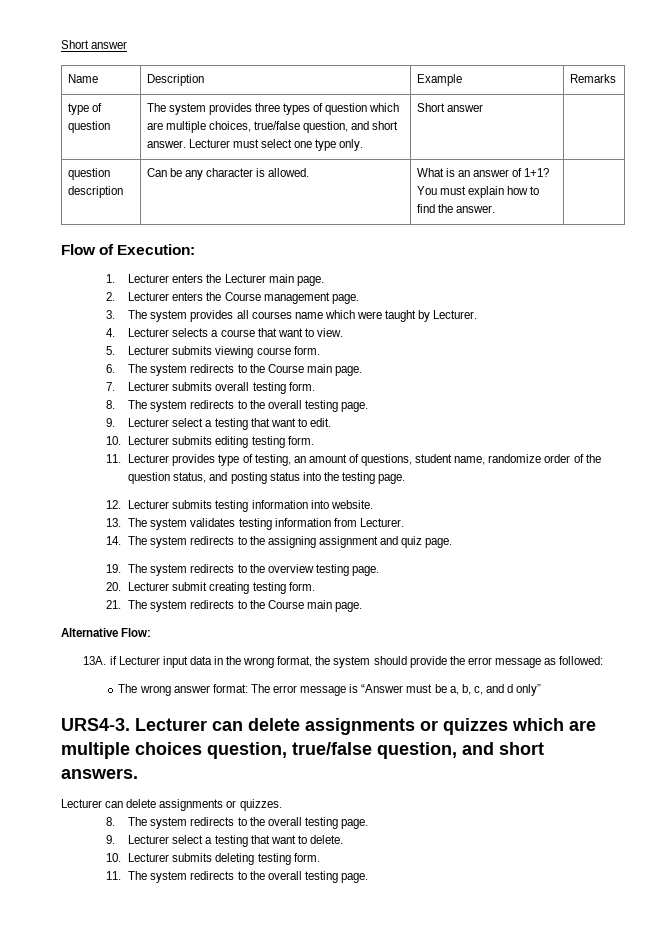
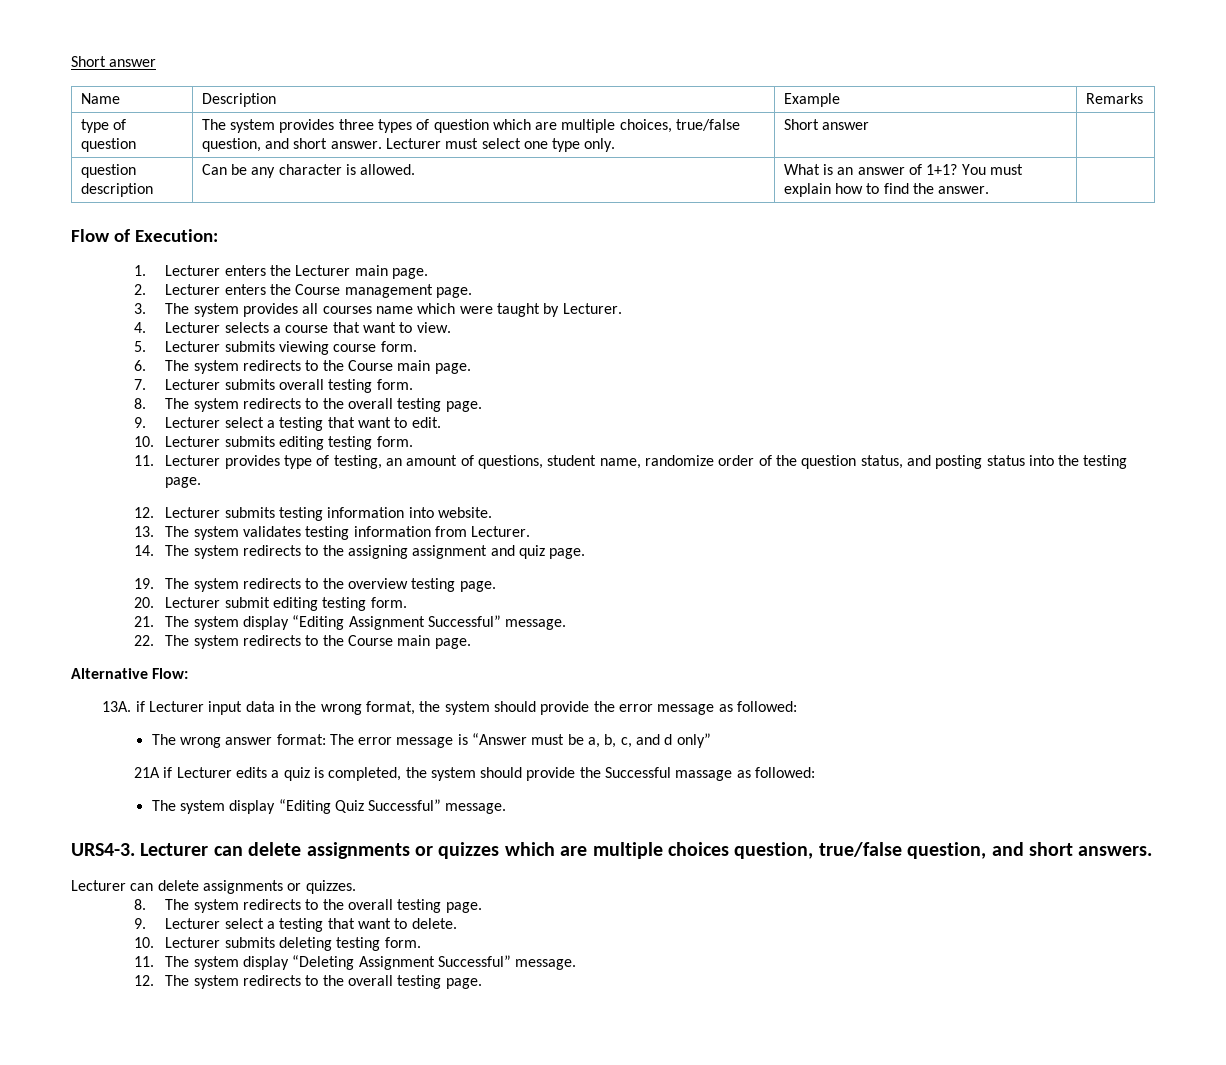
- 20. Lecturer submit creating testing form.
+ 20. Lecturer submit editing testing form.
- 21. The system redirects to the Course main page.
+ 21. The system display “Editing Assignment Successful” message.
+ 22. The system redirects to the Course main page.
+ 21A if Lecturer edits a quiz is completed, the system should provide the Successful massage as followed:
+ The system display “Editing Quiz Successful” message.
- 11. The system redirects to the overall testing page.
+ 11. The system display “Deleting Assignment Successful” message.
+ 12. The system redirects to the overall testing page.

